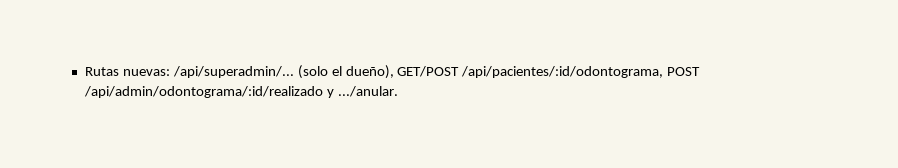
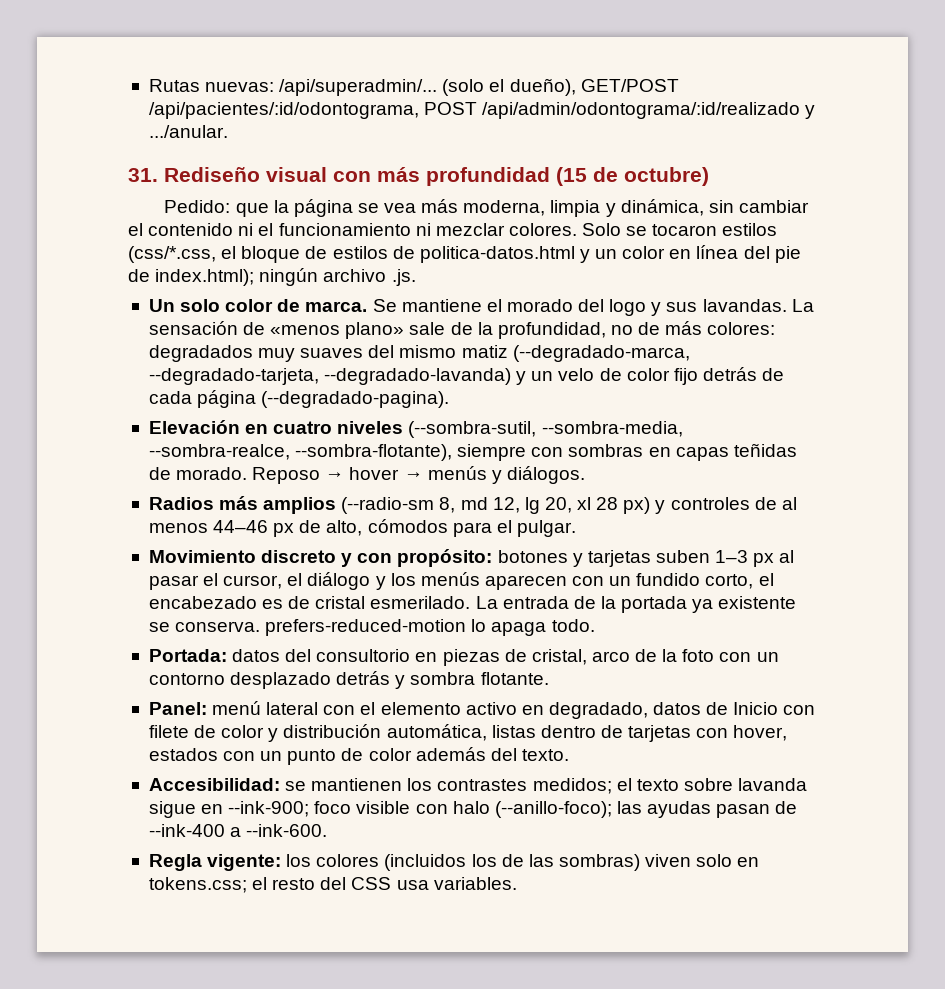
+ 31. Rediseño visual con más profundidad (15 de octubre)
+ Pedido: que la página se vea más moderna, limpia y dinámica, sin cambiar el contenido ni el funcionamiento ni mezclar colores. Solo se tocaron estilos (css/*.css, el bloque de estilos de politica-datos.html y un color en línea del pie de index.html); ningún archivo .js.
+ Un solo color de marca. Se mantiene el morado del logo y sus lavandas. La sensación de «menos plano» sale de la profundidad, no de más colores: degradados muy suaves del mismo matiz (--degradado-marca, --degradado-tarjeta, --degradado-lavanda) y un velo de color fijo detrás de cada página (--degradado-pagina).
+ Elevación en cuatro niveles (--sombra-sutil, --sombra-media, --sombra-realce, --sombra-flotante), siempre con sombras en capas teñidas de morado. Reposo → hover → menús y diálogos.
+ Radios más amplios (--radio-sm 8, md 12, lg 20, xl 28 px) y controles de al menos 44–46 px de alto, cómodos para el pulgar.
+ Movimiento discreto y con propósito: botones y tarjetas suben 1–3 px al pasar el cursor, el diálogo y los menús aparecen con un fundido corto, el encabezado es de cristal esmerilado. La entrada de la portada ya existente se conserva. prefers-reduced-motion lo apaga todo.
+ Portada: datos del consultorio en piezas de cristal, arco de la foto con un contorno desplazado detrás y sombra flotante.
+ Panel: menú lateral con el elemento activo en degradado, datos de Inicio con filete de color y distribución automática, listas dentro de tarjetas con hover, estados con un punto de color además del texto.
+ Accesibilidad: se mantienen los contrastes medidos; el texto sobre lavanda sigue en --ink-900; foco visible con halo (--anillo-foco); las ayudas pasan de --ink-400 a --ink-600.
+ Regla vigente: los colores (incluidos los de las sombras) viven solo en tokens.css; el resto del CSS usa variables.

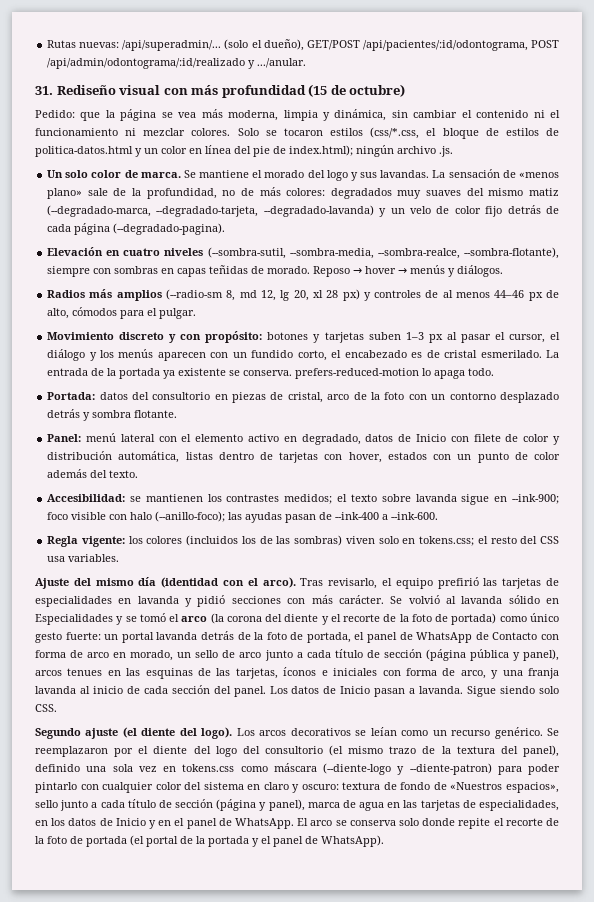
+ Ajuste del mismo día (identidad con el arco). Tras revisarlo, el equipo prefirió las tarjetas de especialidades en lavanda y pidió secciones con más carácter. Se volvió al lavanda sólido en Especialidades y se tomó el arco (la corona del diente y el recorte de la foto de portada) como único gesto fuerte: un portal lavanda detrás de la foto de portada, el panel de WhatsApp de Contacto con forma de arco en morado, un sello de arco junto a cada título de sección (página pública y panel), arcos tenues en las esquinas de las tarjetas, íconos e iniciales con forma de arco, y una franja lavanda al inicio de cada sección del panel. Los datos de Inicio pasan a lavanda. Sigue siendo solo CSS.
+ Segundo ajuste (el diente del logo). Los arcos decorativos se leían como un recurso genérico. Se reemplazaron por el diente del logo del consultorio (el mismo trazo de la textura del panel), definido una sola vez en tokens.css como máscara (--diente-logo y --diente-patron) para poder pintarlo con cualquier color del sistema en claro y oscuro: textura de fondo de «Nuestros espacios», sello junto a cada título de sección (página y panel), marca de agua en las tarjetas de especialidades, en los datos de Inicio y en el panel de WhatsApp. El arco se conserva solo donde repite el recorte de la foto de portada (el portal de la portada y el panel de WhatsApp).

